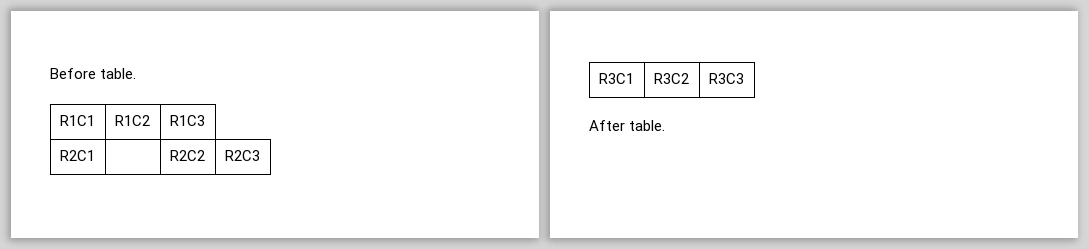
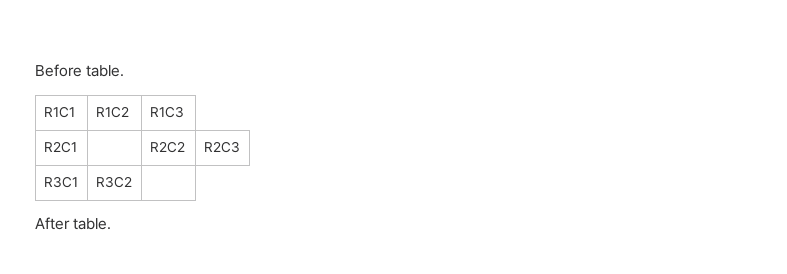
- R3C1 | R3C2 | R3C3
+ R3C1 | R3C2 |

